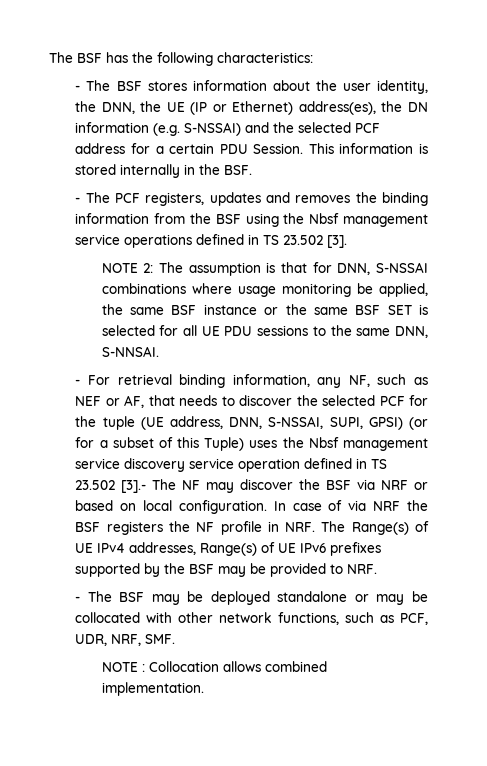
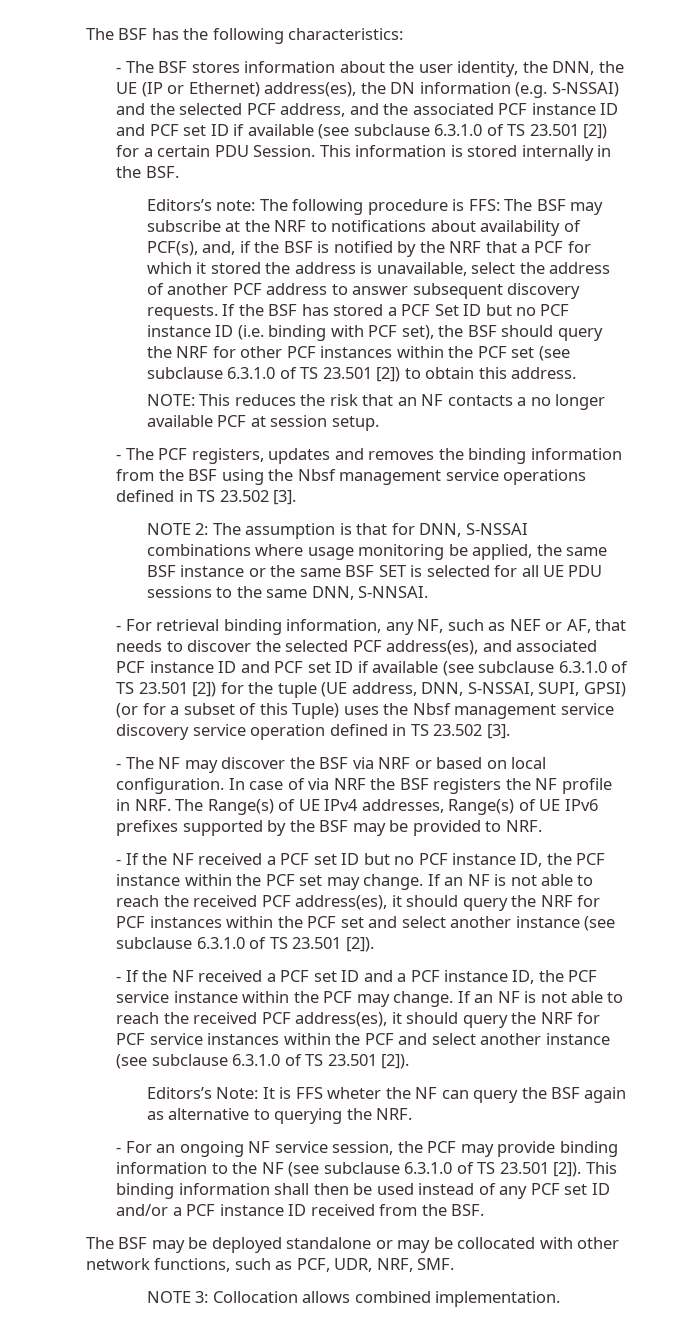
- - The BSF stores information about the user identity, the DNN, the UE (IP or Ethernet) address(es), the DN information (e.g. S-NSSAI) and the selected PCF address for a certain PDU Session.
+ - The BSF stores information about the user identity, the DNN, the UE (IP or Ethernet) address(es), the DN information (e.g. S-NSSAI) and the selected PCF address, and the associated PCF instance ID and PCF set ID if available (see subclause 6.3.1.0 of TS 23.501 [2]) for a certain PDU Session.
+ Editors’s note: The following procedure is FFS: The BSF may subscribe at the NRF to notifications about availability of PCF(s), and, if the BSF is notified by the NRF that a PCF for which it stored the address is unavailable, select the address of another PCF address to answer subsequent discovery requests. If the BSF has stored a PCF Set ID but no PCF instance ID (i.e. binding with PCF set), the BSF should query the NRF for other PCF instances within the PCF set (see subclause 6.3.1.0 of TS 23.501 [2]) to obtain this address.
+ NOTE: This reduces the risk that an NF contacts a no longer available PCF at session setup.
- - For retrieval binding information, any NF, such as NEF or AF, that needs to discover the selected PCF for the tuple (UE address, DNN, S-NSSAI, SUPI, GPSI) (or for a subset of this Tuple) uses the Nbsf management service discovery service operation defined in TS 23.502 [3].- The NF may discover the BSF via NRF or based on local configuration.
+ - For retrieval binding information, any NF, such as NEF or AF, that needs to discover the selected PCF address(es), and associated PCF instance ID and PCF set ID if available (see subclause 6.3.1.0 of TS 23.501 [2]) for the tuple (UE address, DNN, S-NSSAI, SUPI, GPSI) (or for a subset of this Tuple) uses the Nbsf management service discovery service operation defined in TS 23.502 [3].
+ - The NF may discover the BSF via NRF or based on local configuration.
- - The BSF may be deployed standalone or may be collocated with other network functions, such as PCF, UDR, NRF, SMF.
+ - If the NF received a PCF set ID but no PCF instance ID, the PCF instance within the PCF set may change. If an NF is not able to reach the received PCF address(es), it should query the NRF for PCF instances within the PCF set and select another instance (see subclause 6.3.1.0 of TS 23.501 [2]).
+ - If the NF received a PCF set ID and a PCF instance ID, the PCF service instance within the PCF may change. If an NF is not able to reach the received PCF address(es), it should query the NRF for PCF service instances within the PCF and select another instance (see subclause 6.3.1.0 of TS 23.501 [2]).
+ Editors’s Note: It is FFS wheter the NF can query the BSF again as alternative to querying the NRF.
+ - For an ongoing NF service session, the PCF may provide binding information to the NF (see subclause 6.3.1.0 of TS 23.501 [2]). This binding information shall then be used instead of any PCF set ID and/or a PCF instance ID received from the BSF.
+ The BSF may be deployed standalone or may be collocated with other network functions, such as PCF, UDR, NRF, SMF.
- NOTE : Collocation allows combined implementation.
+ NOTE 3: Collocation allows combined implementation.

